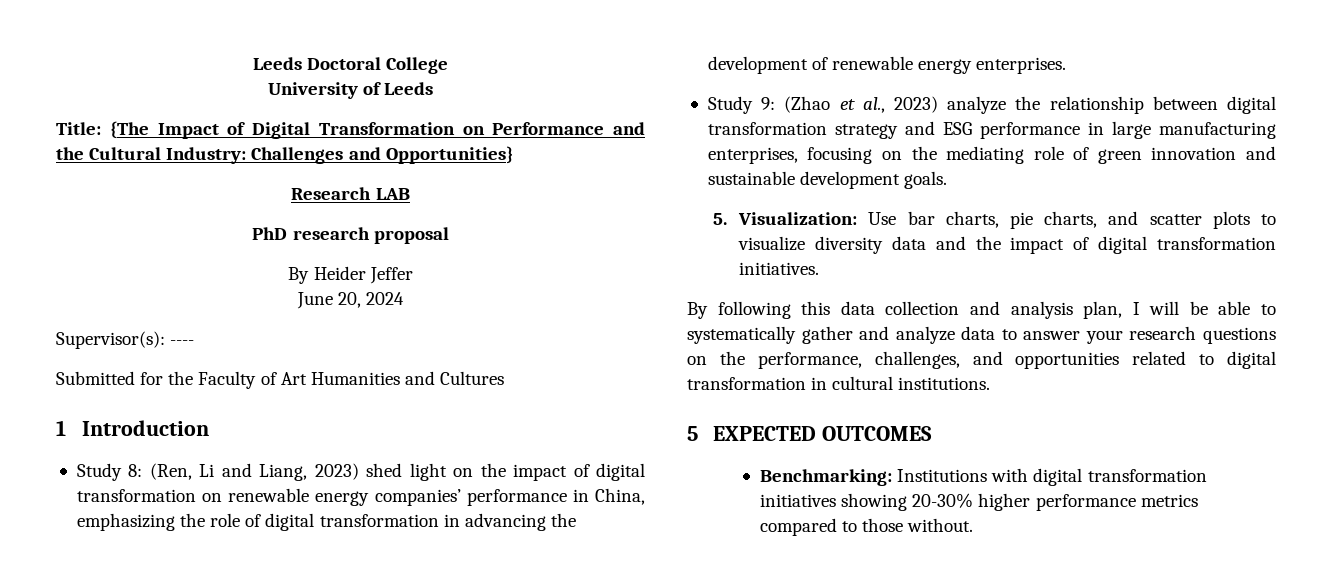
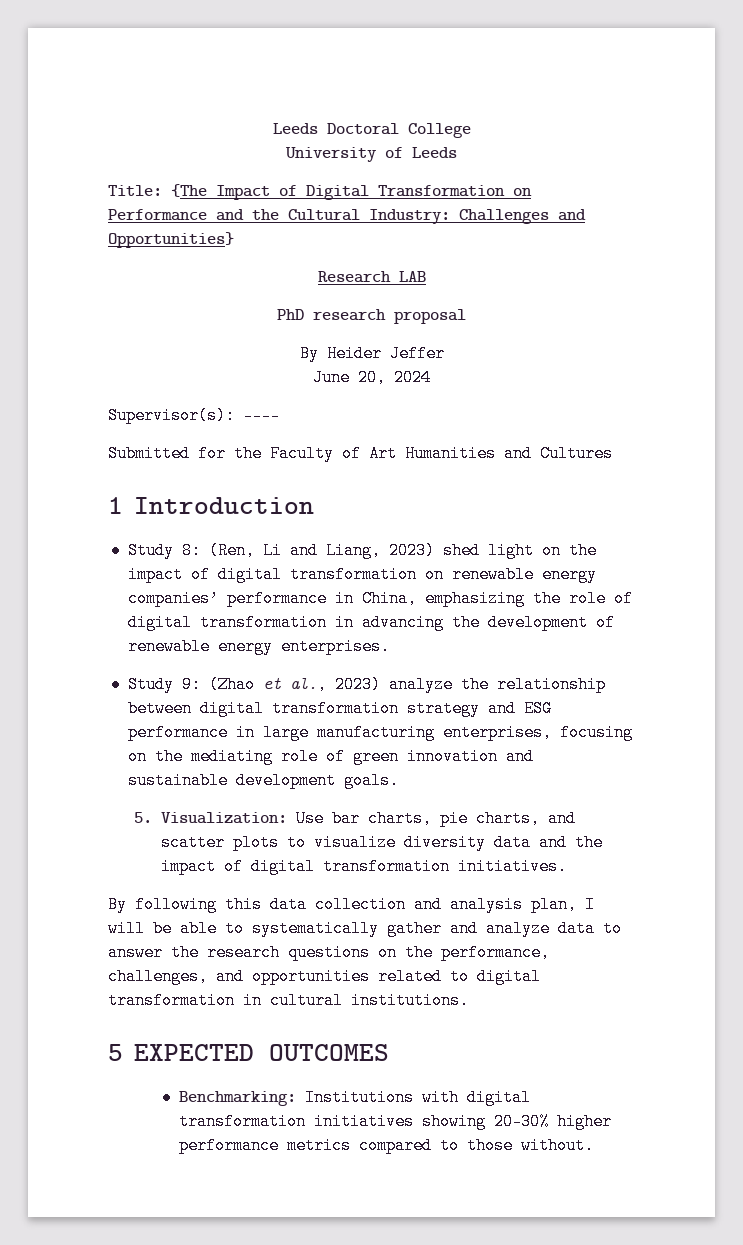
- By following this data collection and analysis plan, I will be able to systematically gather and analyze data to answer your research questions on the performance, challenges, and opportunities related to digital transformation in cultural institutions.
+ By following this data collection and analysis plan, I will be able to systematically gather and analyze data to answer the research questions on the performance, challenges, and opportunities related to digital transformation in cultural institutions.

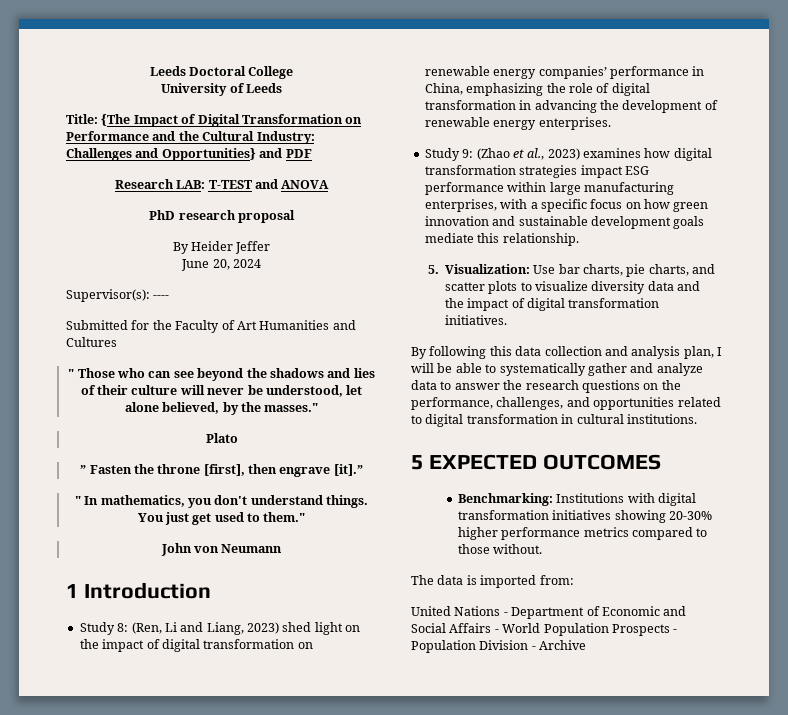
- Title: {The Impact of Digital Transformation on Performance and the Cultural Industry: Challenges and Opportunities}
+ Title: {The Impact of Digital Transformation on Performance and the Cultural Industry: Challenges and Opportunities} and PDF
- Research LAB
+ Research LAB: T-TEST and ANOVA
+ " Those who can see beyond the shadows and lies of their culture will never be understood, let alone believed, by the masses."
+ Plato
+ ” Fasten the throne [first], then engrave [it].”
+ " In mathematics, you don't understand things. You just get used to them."
+ John von Neumann
- Study 9: (Zhao et al., 2023) analyze the relationship between digital transformation strategy and ESG performance in large manufacturing enterprises, focusing on the mediating role of green innovation and sustainable development goals.
+ Study 9: (Zhao et al., 2023) examines how digital transformation strategies impact ESG performance within large manufacturing enterprises, with a specific focus on how green innovation and sustainable development goals mediate this relationship.
+ The data is imported from:
+ United Nations - Department of Economic and Social Affairs - World Population Prospects - Population Division - Archive

